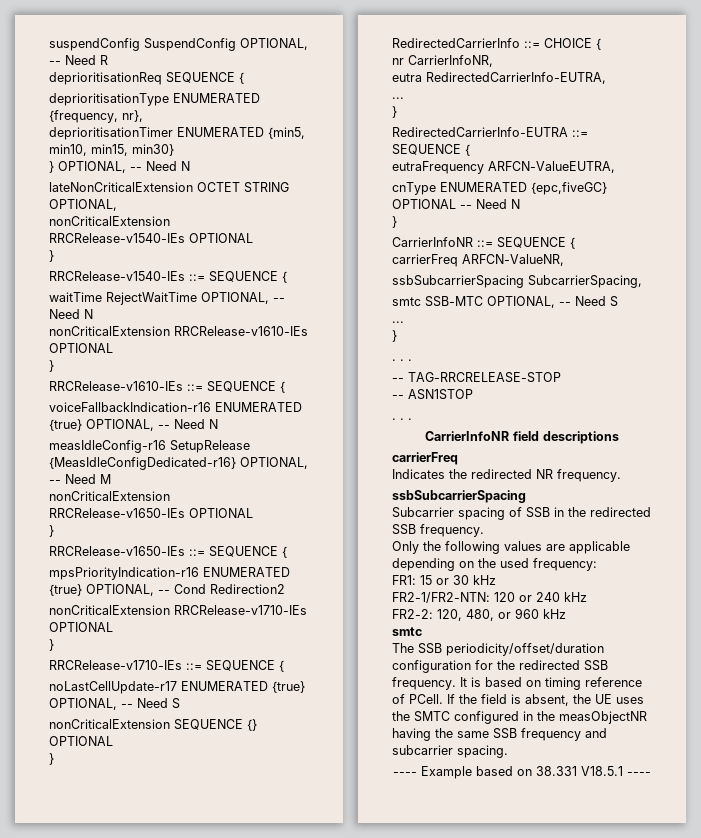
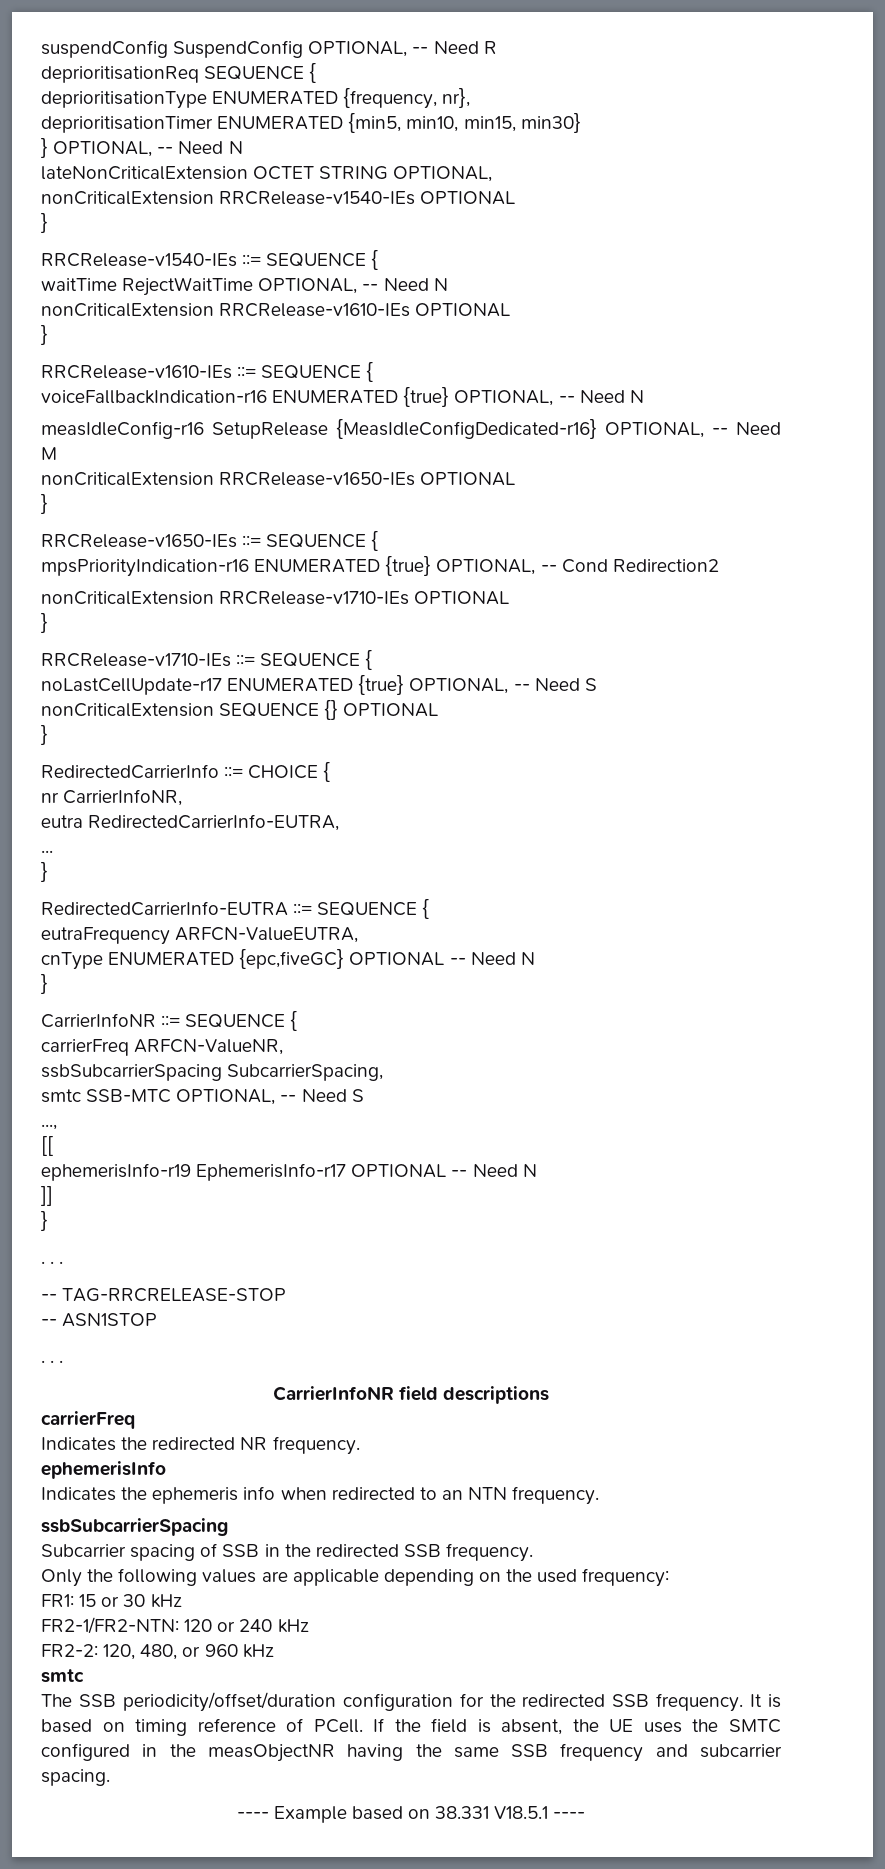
  smtc SSB-MTC OPTIONAL, -- Need S
- ...
+ ...,
+ [[
+ ephemerisInfo-r19 EphemerisInfo-r17 OPTIONAL -- Need N
+ ]]
+ ephemerisInfo
+ Indicates the ephemeris info when redirected to an NTN frequency.

